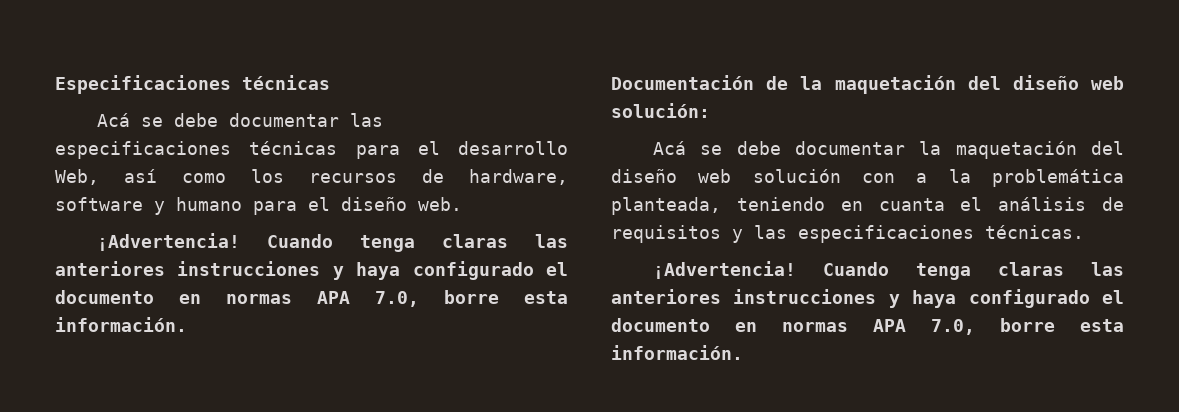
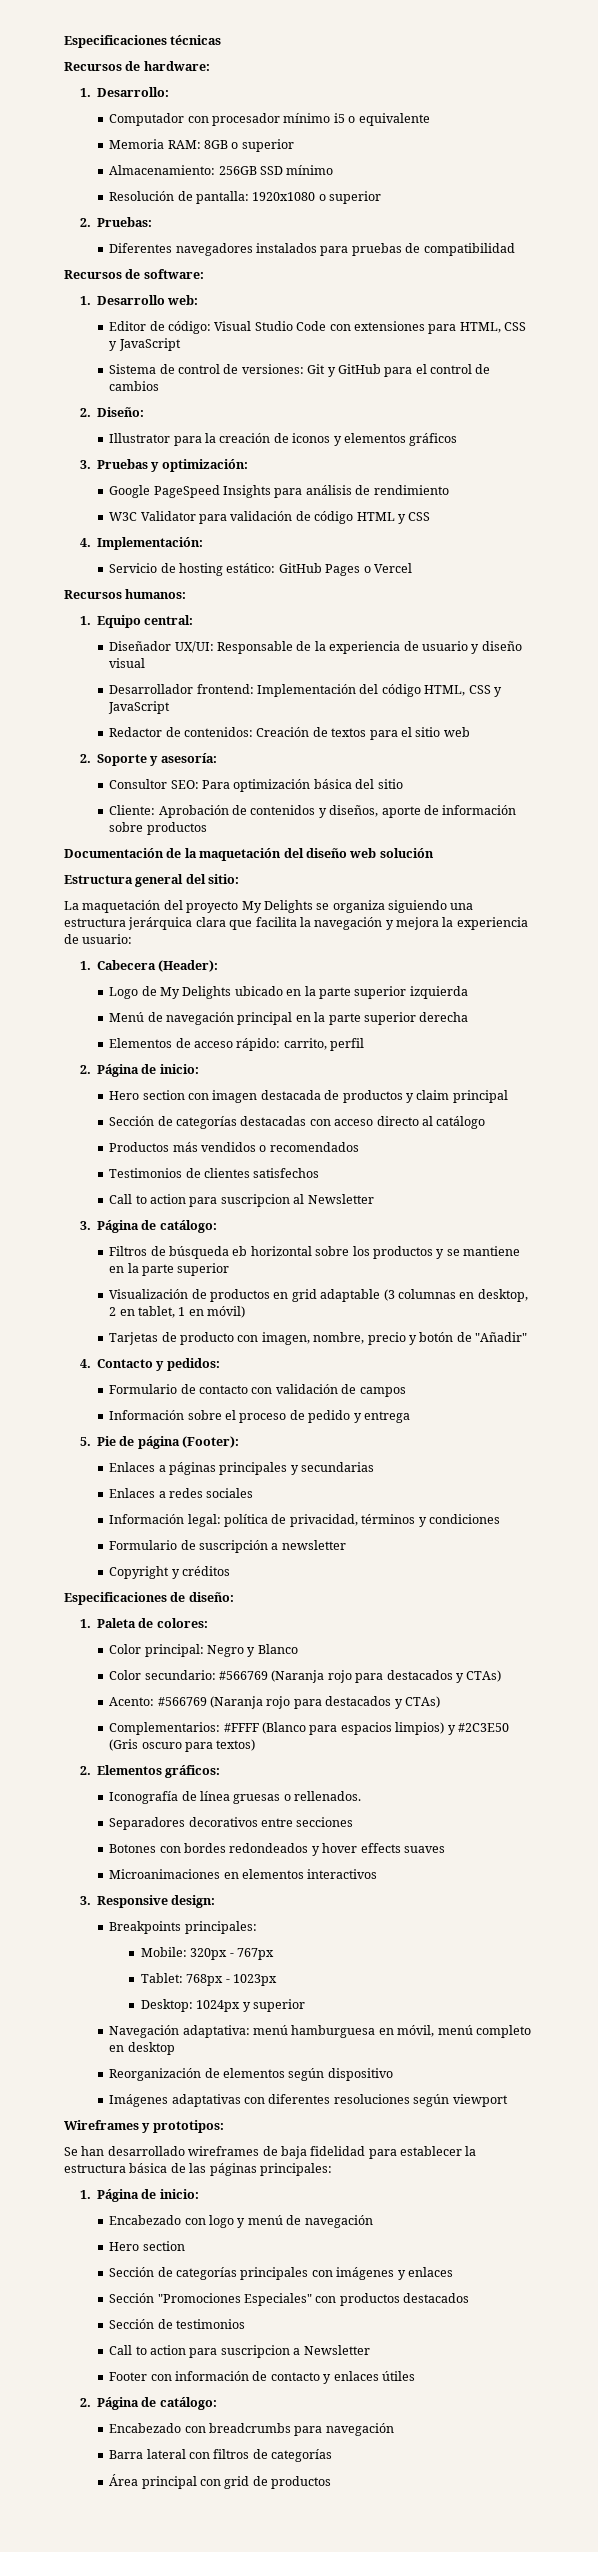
- Acá se debe documentar las especificaciones técnicas para el desarrollo Web, así como los recursos de hardware, software y humano para el diseño web.
- ¡Advertencia! Cuando tenga claras las anteriores instrucciones y haya configurado el documento en normas APA 7.0, borre esta información.
+ Recursos de hardware:
+ 1. Desarrollo:
+ Computador con procesador mínimo i5 o equivalente
+ Memoria RAM: 8GB o superior
+ Almacenamiento: 256GB SSD mínimo
+ Resolución de pantalla: 1920x1080 o superior
+ 2. Pruebas:
+ Diferentes navegadores instalados para pruebas de compatibilidad
+ Recursos de software:
+ 1. Desarrollo web:
+ Editor de código: Visual Studio Code con extensiones para HTML, CSS y JavaScript
+ Sistema de control de versiones: Git y GitHub para el control de cambios
+ 2. Diseño:
+ Illustrator para la creación de iconos y elementos gráficos
+ 3. Pruebas y optimización:
+ Google PageSpeed Insights para análisis de rendimiento
+ W3C Validator para validación de código HTML y CSS
+ 4. Implementación:
+ Servicio de hosting estático: GitHub Pages o Vercel
+ Recursos humanos:
+ 1. Equipo central:
+ Diseñador UX/UI: Responsable de la experiencia de usuario y diseño visual
+ Desarrollador frontend: Implementación del código HTML, CSS y JavaScript
+ Redactor de contenidos: Creación de textos para el sitio web
+ 2. Soporte y asesoría:
+ Consultor SEO: Para optimización básica del sitio
+ Cliente: Aprobación de contenidos y diseños, aporte de información sobre productos
- Documentación de la maquetación del diseño web solución:
- Acá se debe documentar la maquetación del diseño web solución con a la problemática planteada, teniendo en cuanta el análisis de requisitos y las especificaciones técnicas.
- ¡Advertencia! Cuando tenga claras las anteriores instrucciones y haya configurado el documento en normas APA 7.0, borre esta información.
+ Documentación de la maquetación del diseño web solución
+ Estructura general del sitio:
+ La maquetación del proyecto My Delights se organiza siguiendo una estructura jerárquica clara que facilita la navegación y mejora la experiencia de usuario:
+ 1. Cabecera (Header):
+ Logo de My Delights ubicado en la parte superior izquierda
+ Menú de navegación principal en la parte superior derecha
+ Elementos de acceso rápido: carrito, perfil
+ 2. Página de inicio:
+ Hero section con imagen destacada de productos y claim principal
+ Sección de categorías destacadas con acceso directo al catálogo
+ Productos más vendidos o recomendados
+ Testimonios de clientes satisfechos
+ Call to action para suscripcion al Newsletter
+ 3. Página de catálogo:
+ Filtros de búsqueda eb horizontal sobre los productos y se mantiene en la parte superior
+ Visualización de productos en grid adaptable (3 columnas en desktop, 2 en tablet, 1 en móvil)
+ Tarjetas de producto con imagen, nombre, precio y botón de "Añadir"
+ 4. Contacto y pedidos:
+ Formulario de contacto con validación de campos
+ Información sobre el proceso de pedido y entrega
+ 5. Pie de página (Footer):
+ Enlaces a páginas principales y secundarias
+ Enlaces a redes sociales
+ Información legal: política de privacidad, términos y condiciones
+ Formulario de suscripción a newsletter
+ Copyright y créditos
+ Especificaciones de diseño:
+ 1. Paleta de colores:
+ Color principal: Negro y Blanco
+ Color secundario: #566769 (Naranja rojo para destacados y CTAs)
+ Acento: #566769 (Naranja rojo para destacados y CTAs)
+ Complementarios: #FFFF (Blanco para espacios limpios) y #2C3E50 (Gris oscuro para textos)
+ 2. Elementos gráficos:
+ Iconografía de línea gruesas o rellenados.
+ Separadores decorativos entre secciones
+ Botones con bordes redondeados y hover effects suaves
+ Microanimaciones en elementos interactivos
+ 3. Responsive design:
+ Breakpoints principales:
+ Mobile: 320px - 767px
+ Tablet: 768px - 1023px
+ Desktop: 1024px y superior
+ Navegación adaptativa: menú hamburguesa en móvil, menú completo en desktop
+ Reorganización de elementos según dispositivo
+ Imágenes adaptativas con diferentes resoluciones según viewport
+ Wireframes y prototipos:
+ Se han desarrollado wireframes de baja fidelidad para establecer la estructura básica de las páginas principales:
+ 1. Página de inicio:
+ Encabezado con logo y menú de navegación
+ Hero section
+ Sección de categorías principales con imágenes y enlaces
+ Sección "Promociones Especiales" con productos destacados
+ Sección de testimonios
+ Call to action para suscripcion a Newsletter
+ Footer con información de contacto y enlaces útiles
+ 2. Página de catálogo:
+ Encabezado con breadcrumbs para navegación
+ Barra lateral con filtros de categorías
+ Área principal con grid de productos

